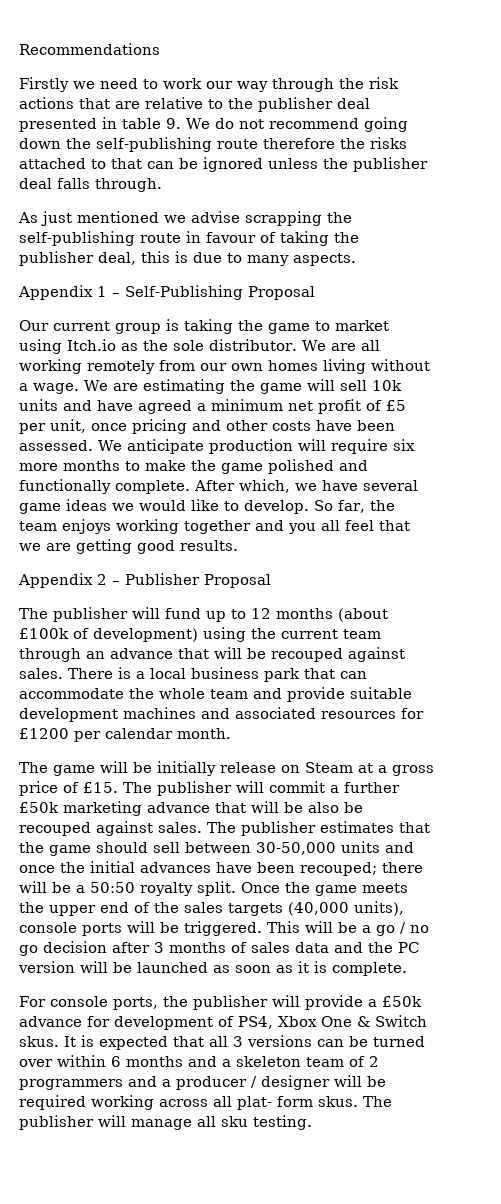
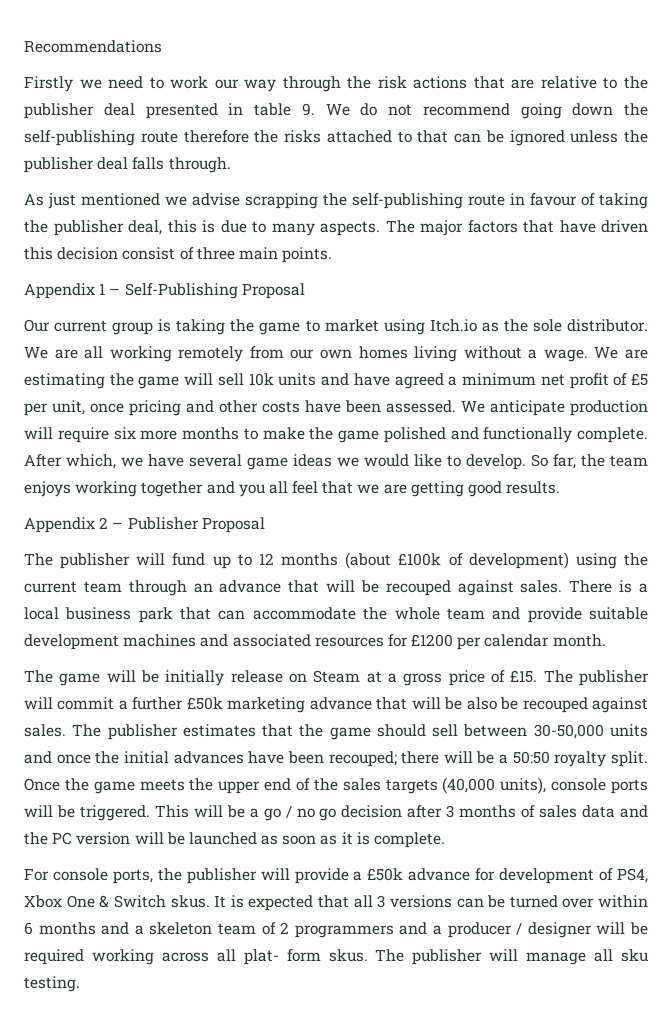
+ The major factors that have driven this decision consist of three main points.

